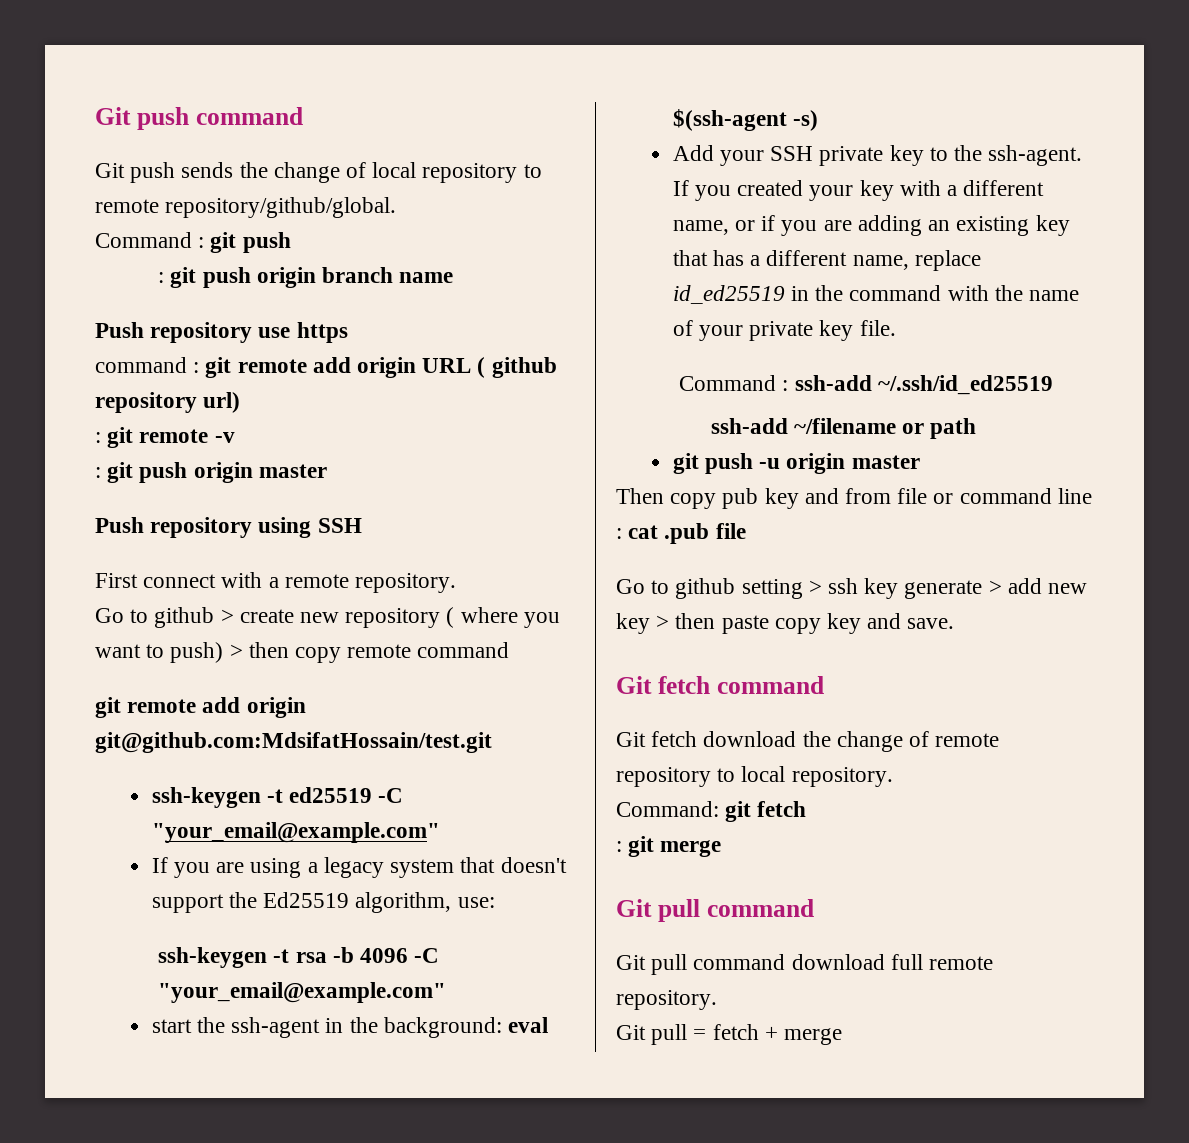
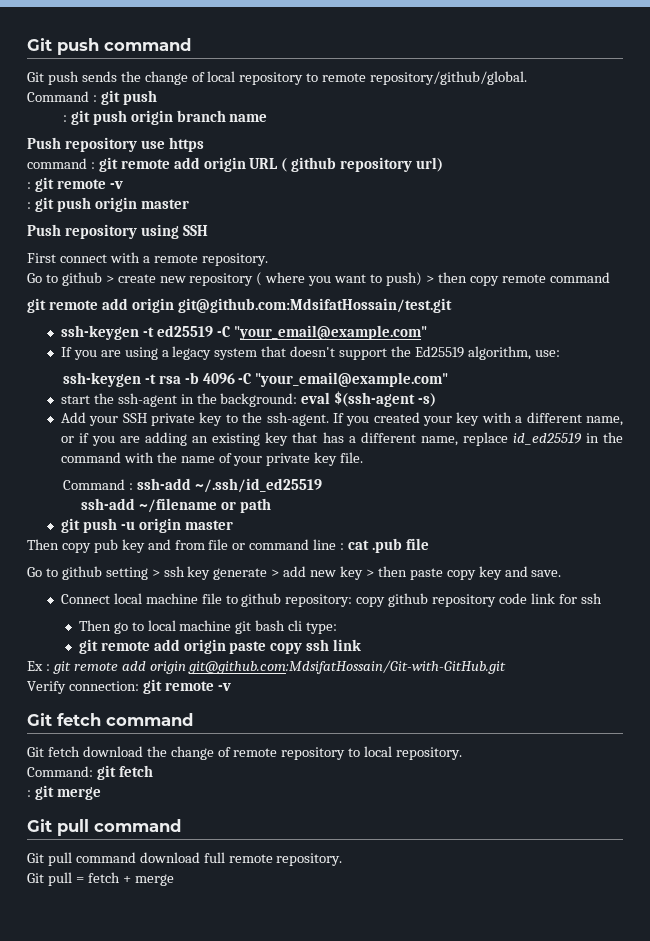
+ Connect local machine file to github repository: copy github repository code link for ssh
+ Then go to local machine git bash cli type:
+ git remote add origin paste copy ssh link
+ Ex : git remote add origin git@github.com:MdsifatHossain/Git-with-GitHub.git
+ Verify connection: git remote -v

